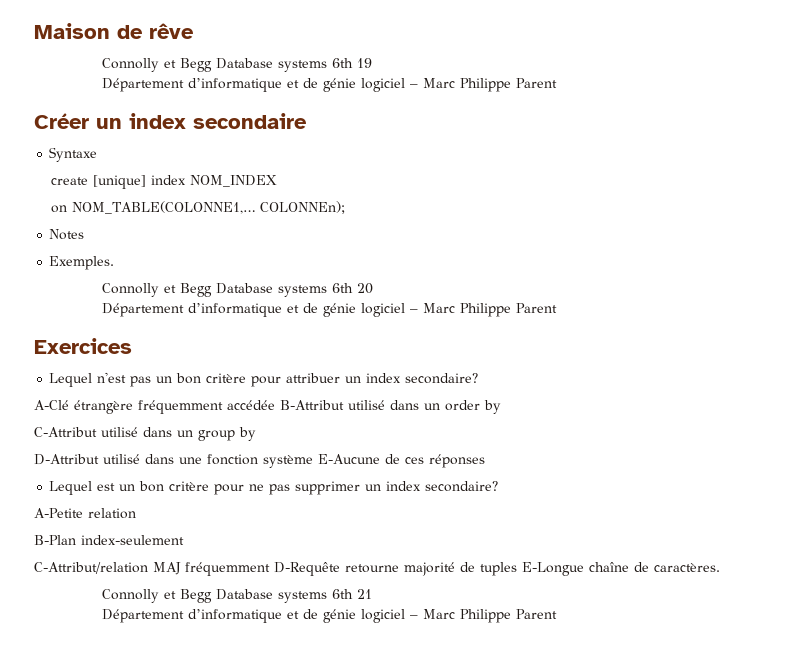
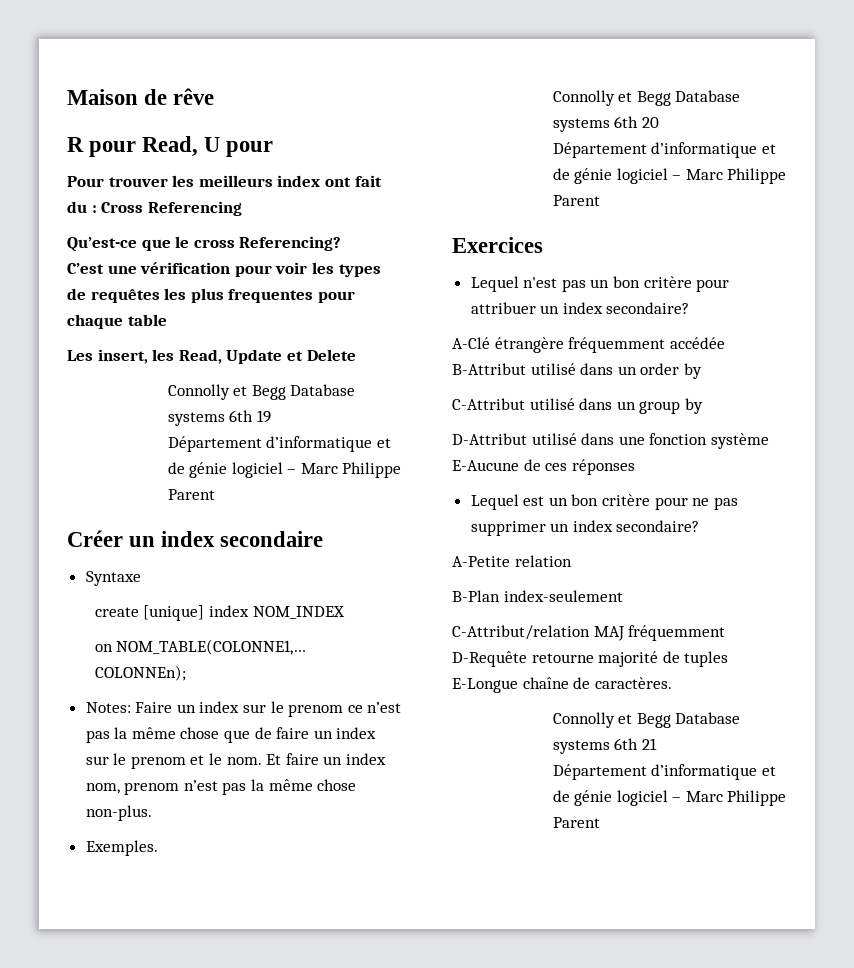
+ R pour Read, U pour
+ Pour trouver les meilleurs index ont fait du : Cross Referencing
+ Qu’est-ce que le cross Referencing?
+ C’est une vérification pour voir les types de requêtes les plus frequentes pour chaque table
+ Les insert, les Read, Update et Delete
- Notes
+ Notes: Faire un index sur le prenom ce n’est pas la même chose que de faire un index sur le prenom et le nom. Et faire un index nom, prenom n’est pas la même chose non-plus.

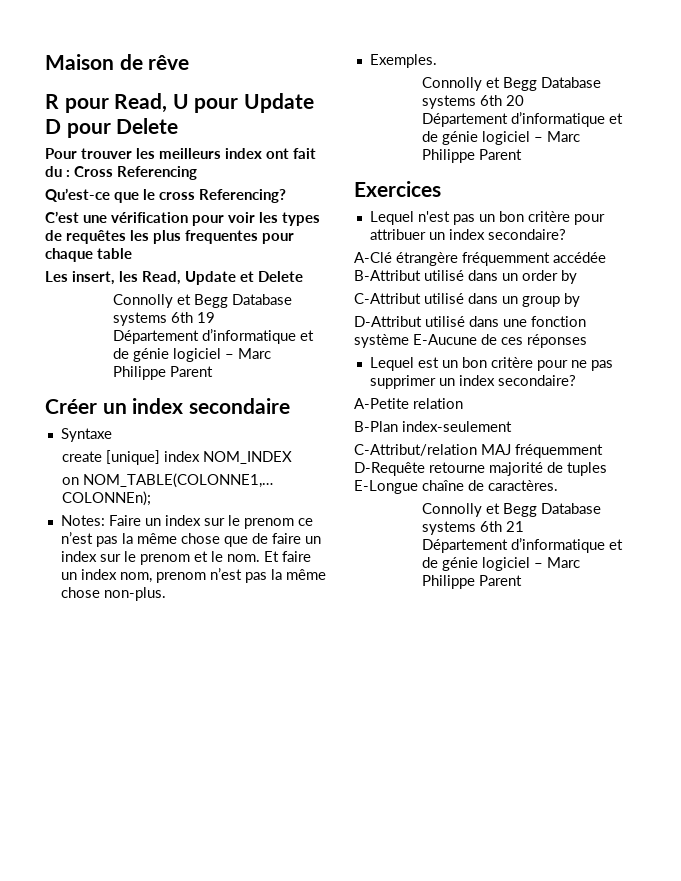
- R pour Read, U pour
+ R pour Read, U pour Update D pour Delete

